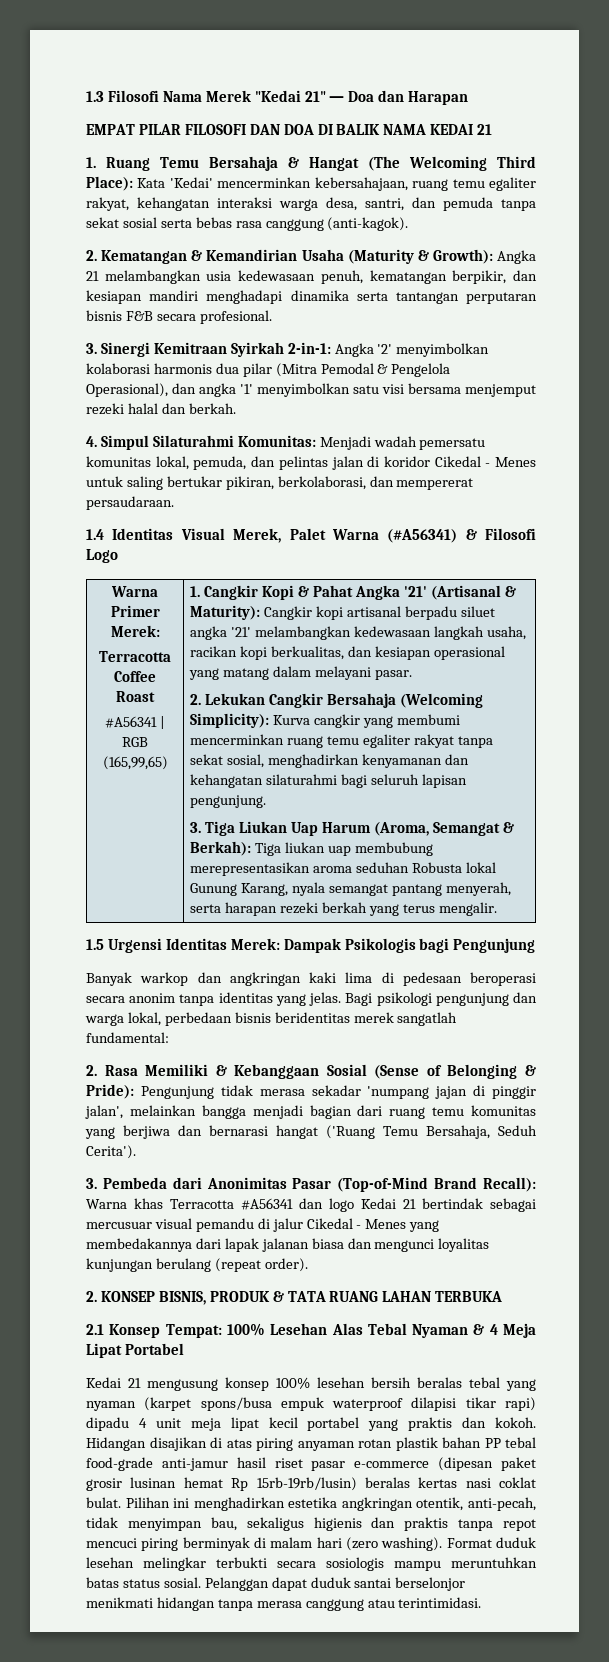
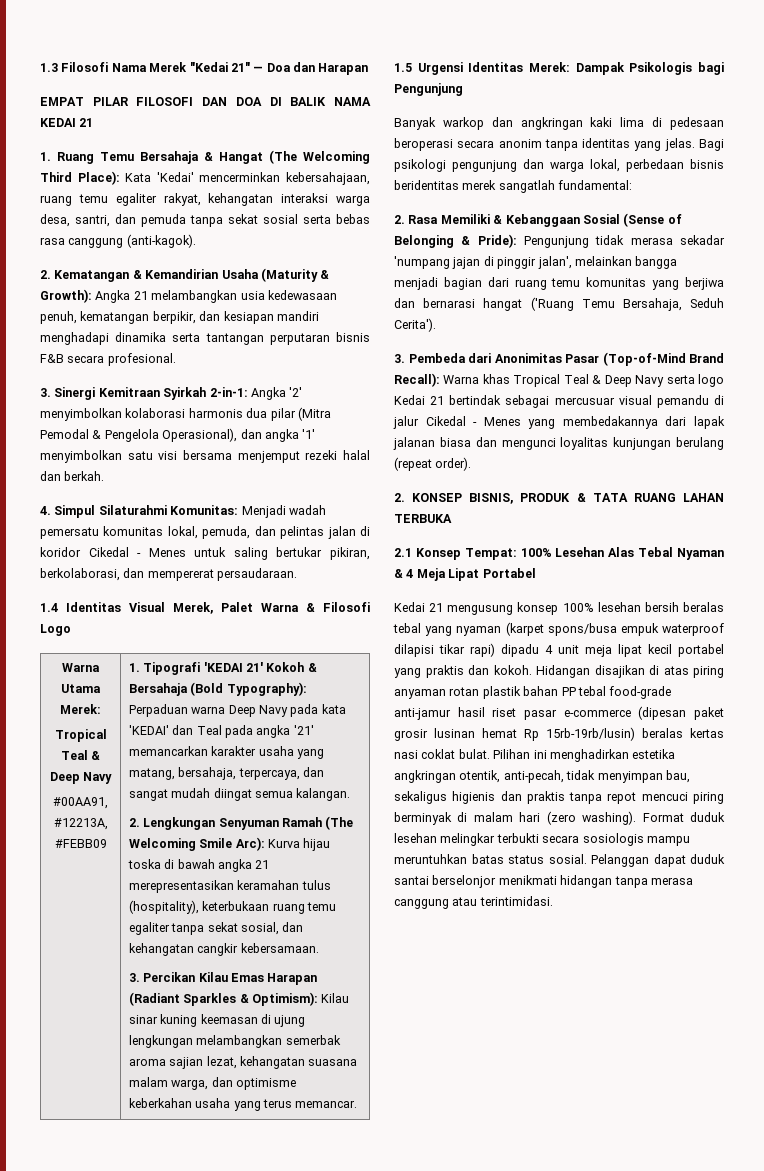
- 1.4 Identitas Visual Merek, Palet Warna (#A56341) & Filosofi Logo
+ 1.4 Identitas Visual Merek, Palet Warna & Filosofi Logo
- Warna Primer Merek:
- Terracotta Coffee Roast
- #A56341 | RGB (165,99,65) | 1. Cangkir Kopi & Pahat Angka '21' (Artisanal & Maturity): Cangkir kopi artisanal berpadu siluet angka '21' melambangkan kedewasaan langkah usaha, racikan kopi berkualitas, dan kesiapan operasional yang matang dalam melayani pasar.
- 2. Lekukan Cangkir Bersahaja (Welcoming Simplicity): Kurva cangkir yang membumi mencerminkan ruang temu egaliter rakyat tanpa sekat sosial, menghadirkan kenyamanan dan kehangatan silaturahmi bagi seluruh lapisan pengunjung.
- 3. Tiga Liukan Uap Harum (Aroma, Semangat & Berkah): Tiga liukan uap membubung merepresentasikan aroma seduhan Robusta lokal Gunung Karang, nyala semangat pantang menyerah, serta harapan rezeki berkah yang terus mengalir.
+ Warna Utama Merek:
+ Tropical Teal & Deep Navy
+ #00AA91, #12213A, #FEBB09 | 1. Tipografi 'KEDAI 21' Kokoh & Bersahaja (Bold Typography): Perpaduan warna Deep Navy pada kata 'KEDAI' dan Teal pada angka '21' memancarkan karakter usaha yang matang, bersahaja, terpercaya, dan sangat mudah diingat semua kalangan.
+ 2. Lengkungan Senyuman Ramah (The Welcoming Smile Arc): Kurva hijau toska di bawah angka 21 merepresentasikan keramahan tulus (hospitality), keterbukaan ruang temu egaliter tanpa sekat sosial, dan kehangatan cangkir kebersamaan.
+ 3. Percikan Kilau Emas Harapan (Radiant Sparkles & Optimism): Kilau sinar kuning keemasan di ujung lengkungan melambangkan semerbak aroma sajian lezat, kehangatan suasana malam warga, dan optimisme keberkahan usaha yang terus memancar.
- 3. Pembeda dari Anonimitas Pasar (Top-of-Mind Brand Recall): Warna khas Terracotta #A56341 dan logo Kedai 21 bertindak sebagai mercusuar visual pemandu di jalur Cikedal - Menes yang membedakannya dari lapak jalanan biasa dan mengunci loyalitas kunjungan berulang (repeat order).
+ 3. Pembeda dari Anonimitas Pasar (Top-of-Mind Brand Recall): Warna khas Tropical Teal & Deep Navy serta logo Kedai 21 bertindak sebagai mercusuar visual pemandu di jalur Cikedal - Menes yang membedakannya dari lapak jalanan biasa dan mengunci loyalitas kunjungan berulang (repeat order).

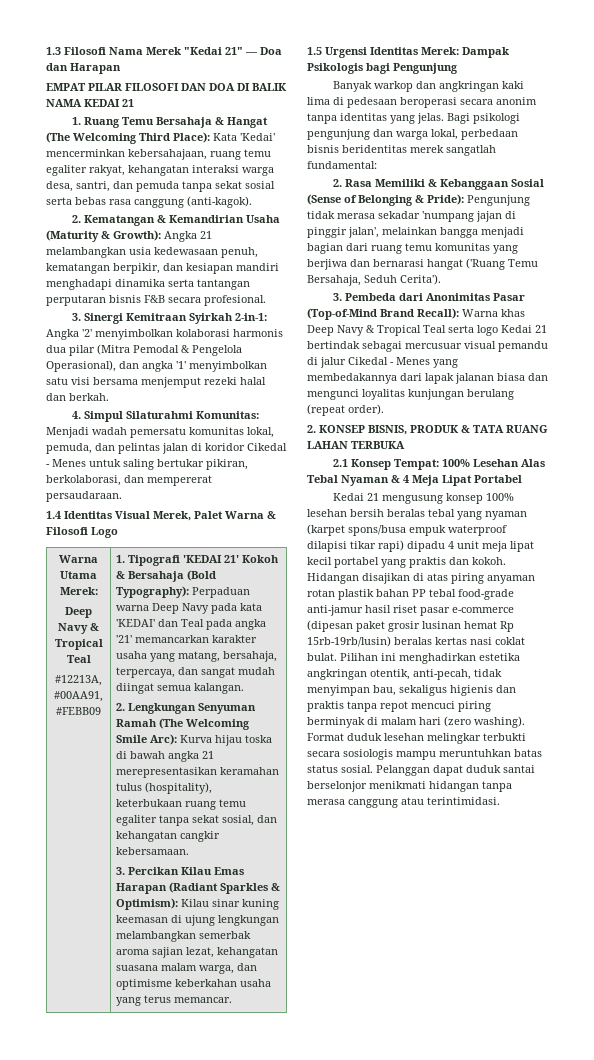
  Warna Utama Merek:
- Tropical Teal & Deep Navy
- #00AA91, #12213A, #FEBB09
+ Deep Navy & Tropical Teal
+ #12213A, #00AA91, #FEBB09
- 3. Pembeda dari Anonimitas Pasar (Top-of-Mind Brand Recall): Warna khas Tropical Teal & Deep Navy serta logo Kedai 21 bertindak sebagai mercusuar visual pemandu di jalur Cikedal - Menes yang membedakannya dari lapak jalanan biasa dan mengunci loyalitas kunjungan berulang (repeat order).
+ 3. Pembeda dari Anonimitas Pasar (Top-of-Mind Brand Recall): Warna khas Deep Navy & Tropical Teal serta logo Kedai 21 bertindak sebagai mercusuar visual pemandu di jalur Cikedal - Menes yang membedakannya dari lapak jalanan biasa dan mengunci loyalitas kunjungan berulang (repeat order).

